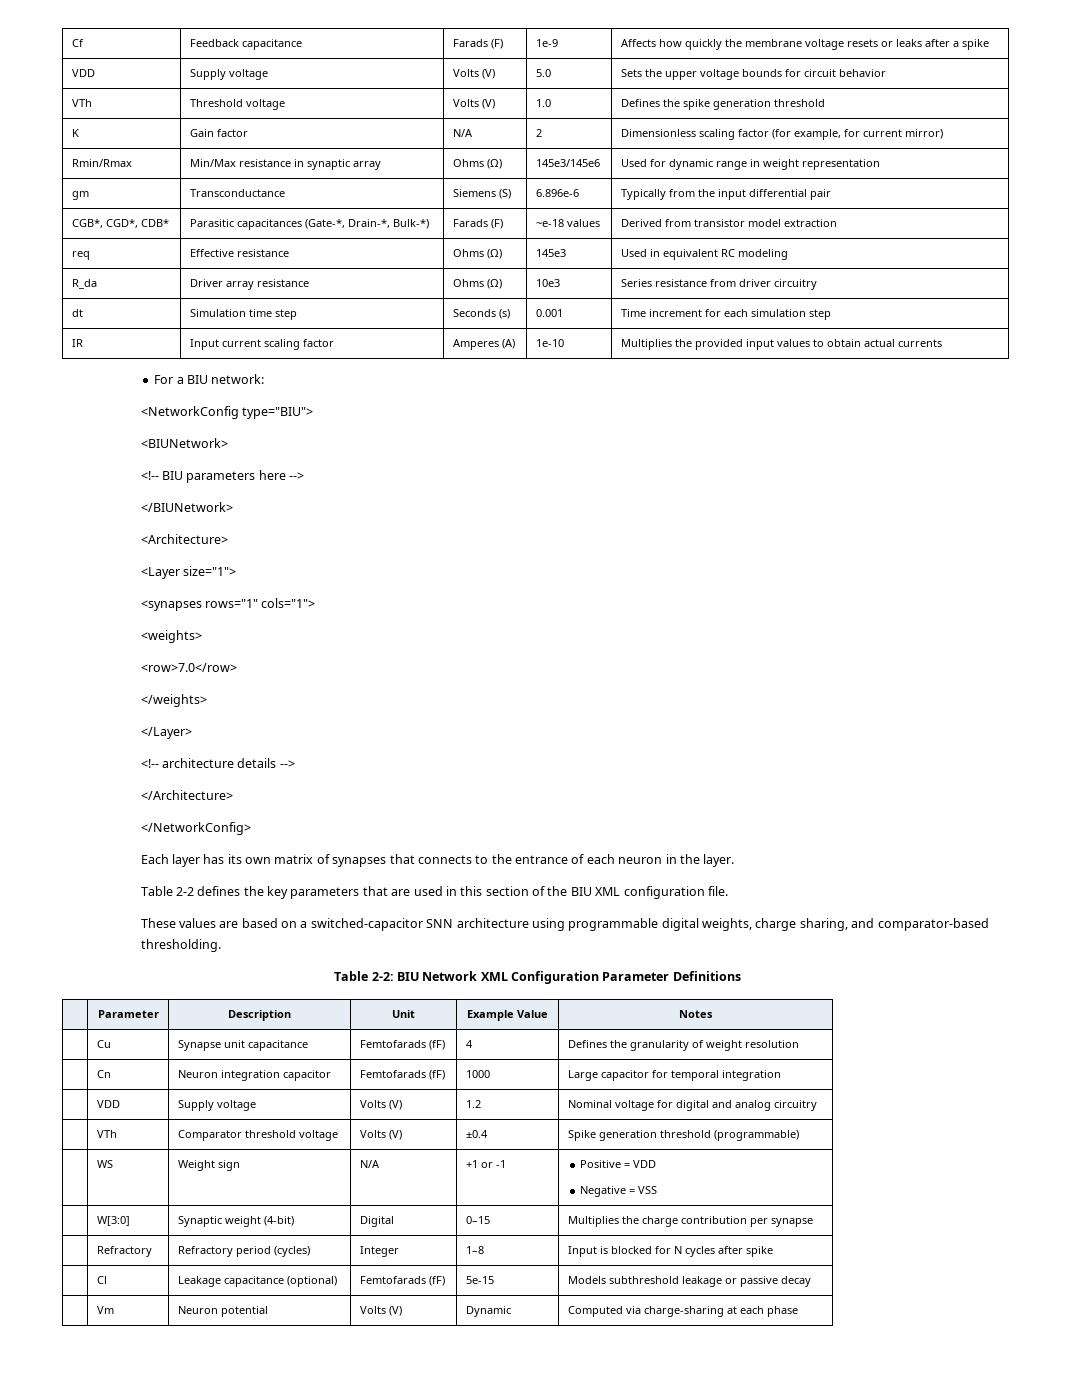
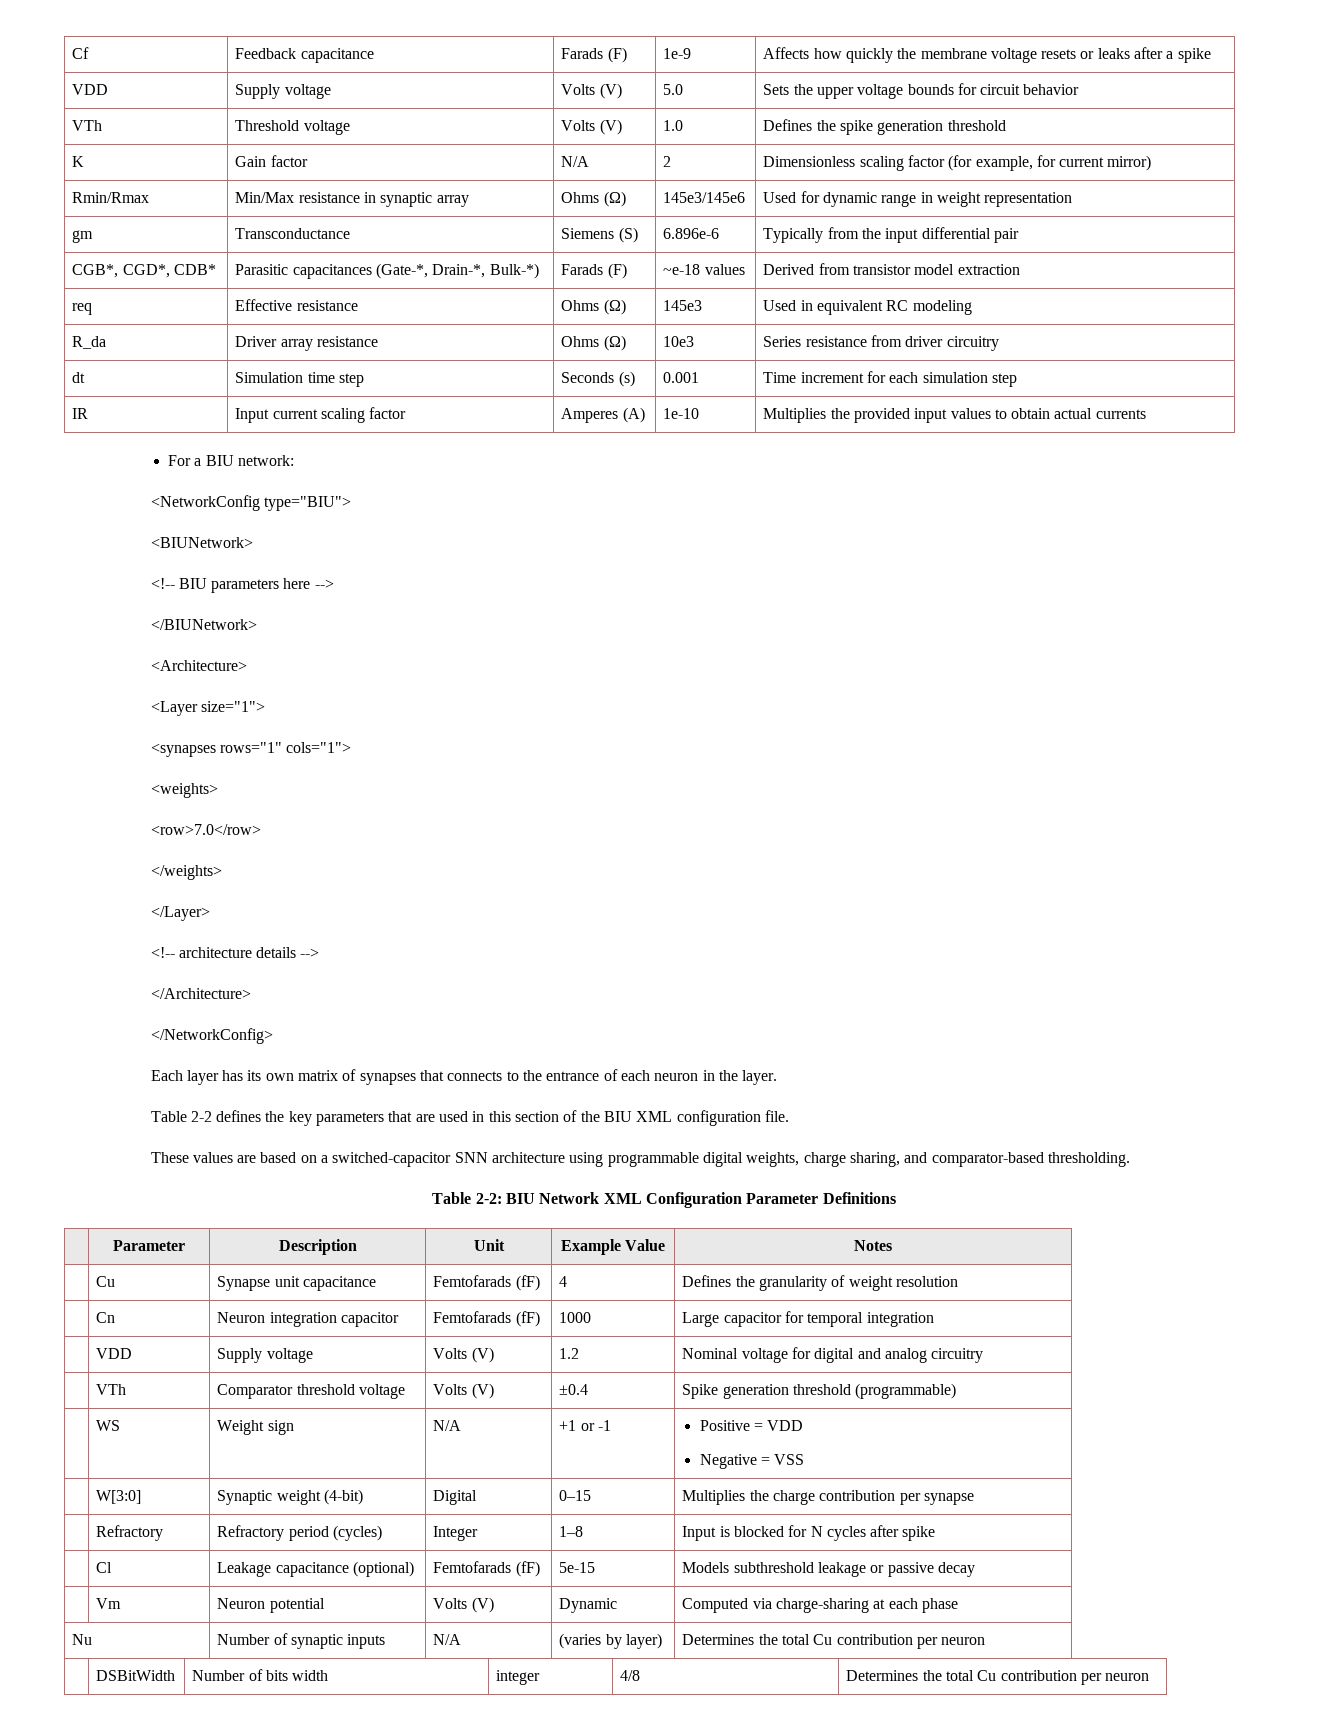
+ Nu | Number of synaptic inputs | N/A | (varies by layer) | Determines the total Cu contribution per neuron
+ | DSBitWidth | Number of bits width | integer | 4/8 | Determines the total Cu contribution per neuron

